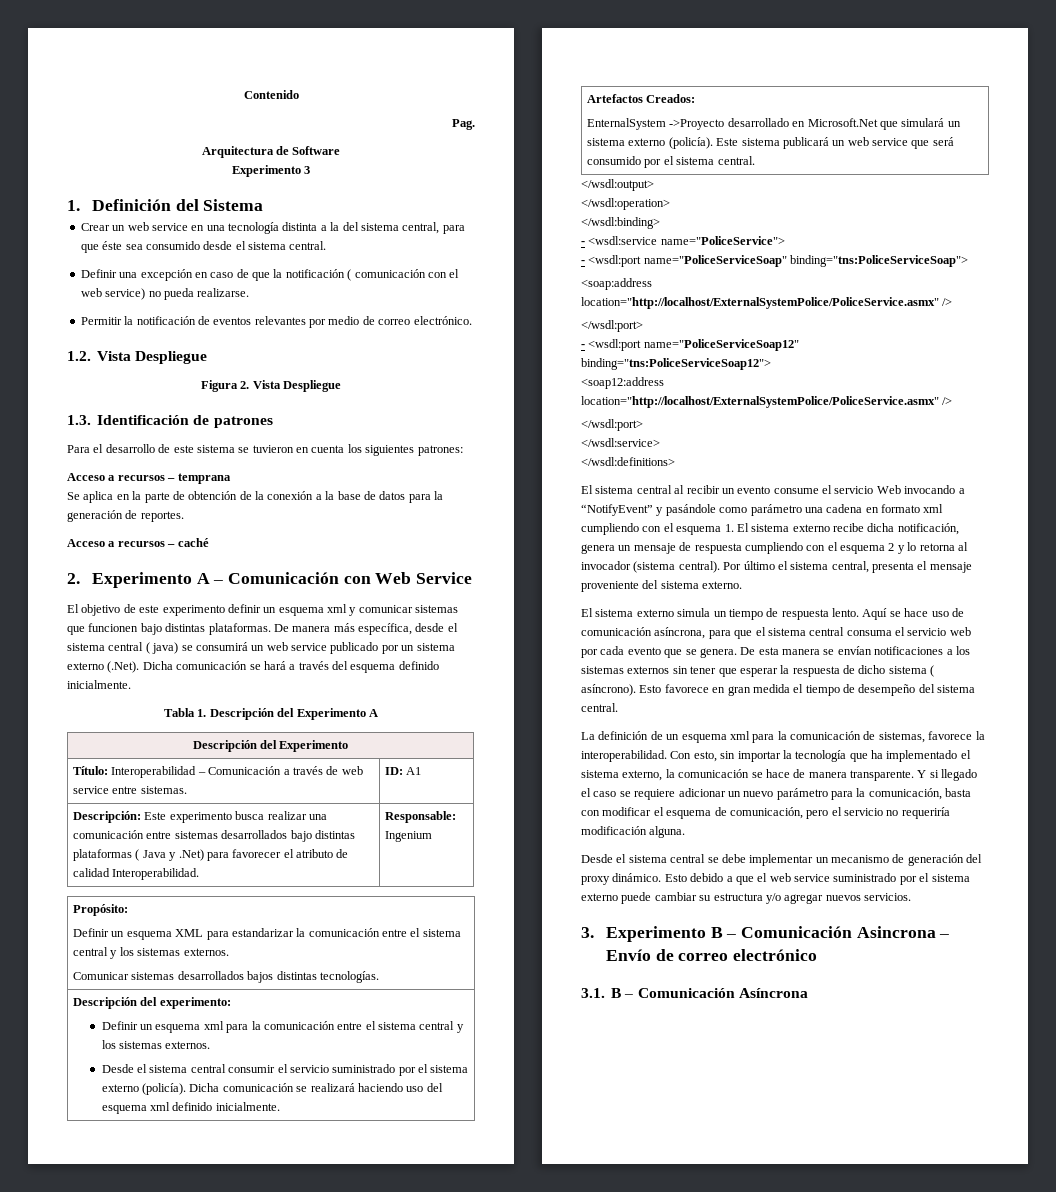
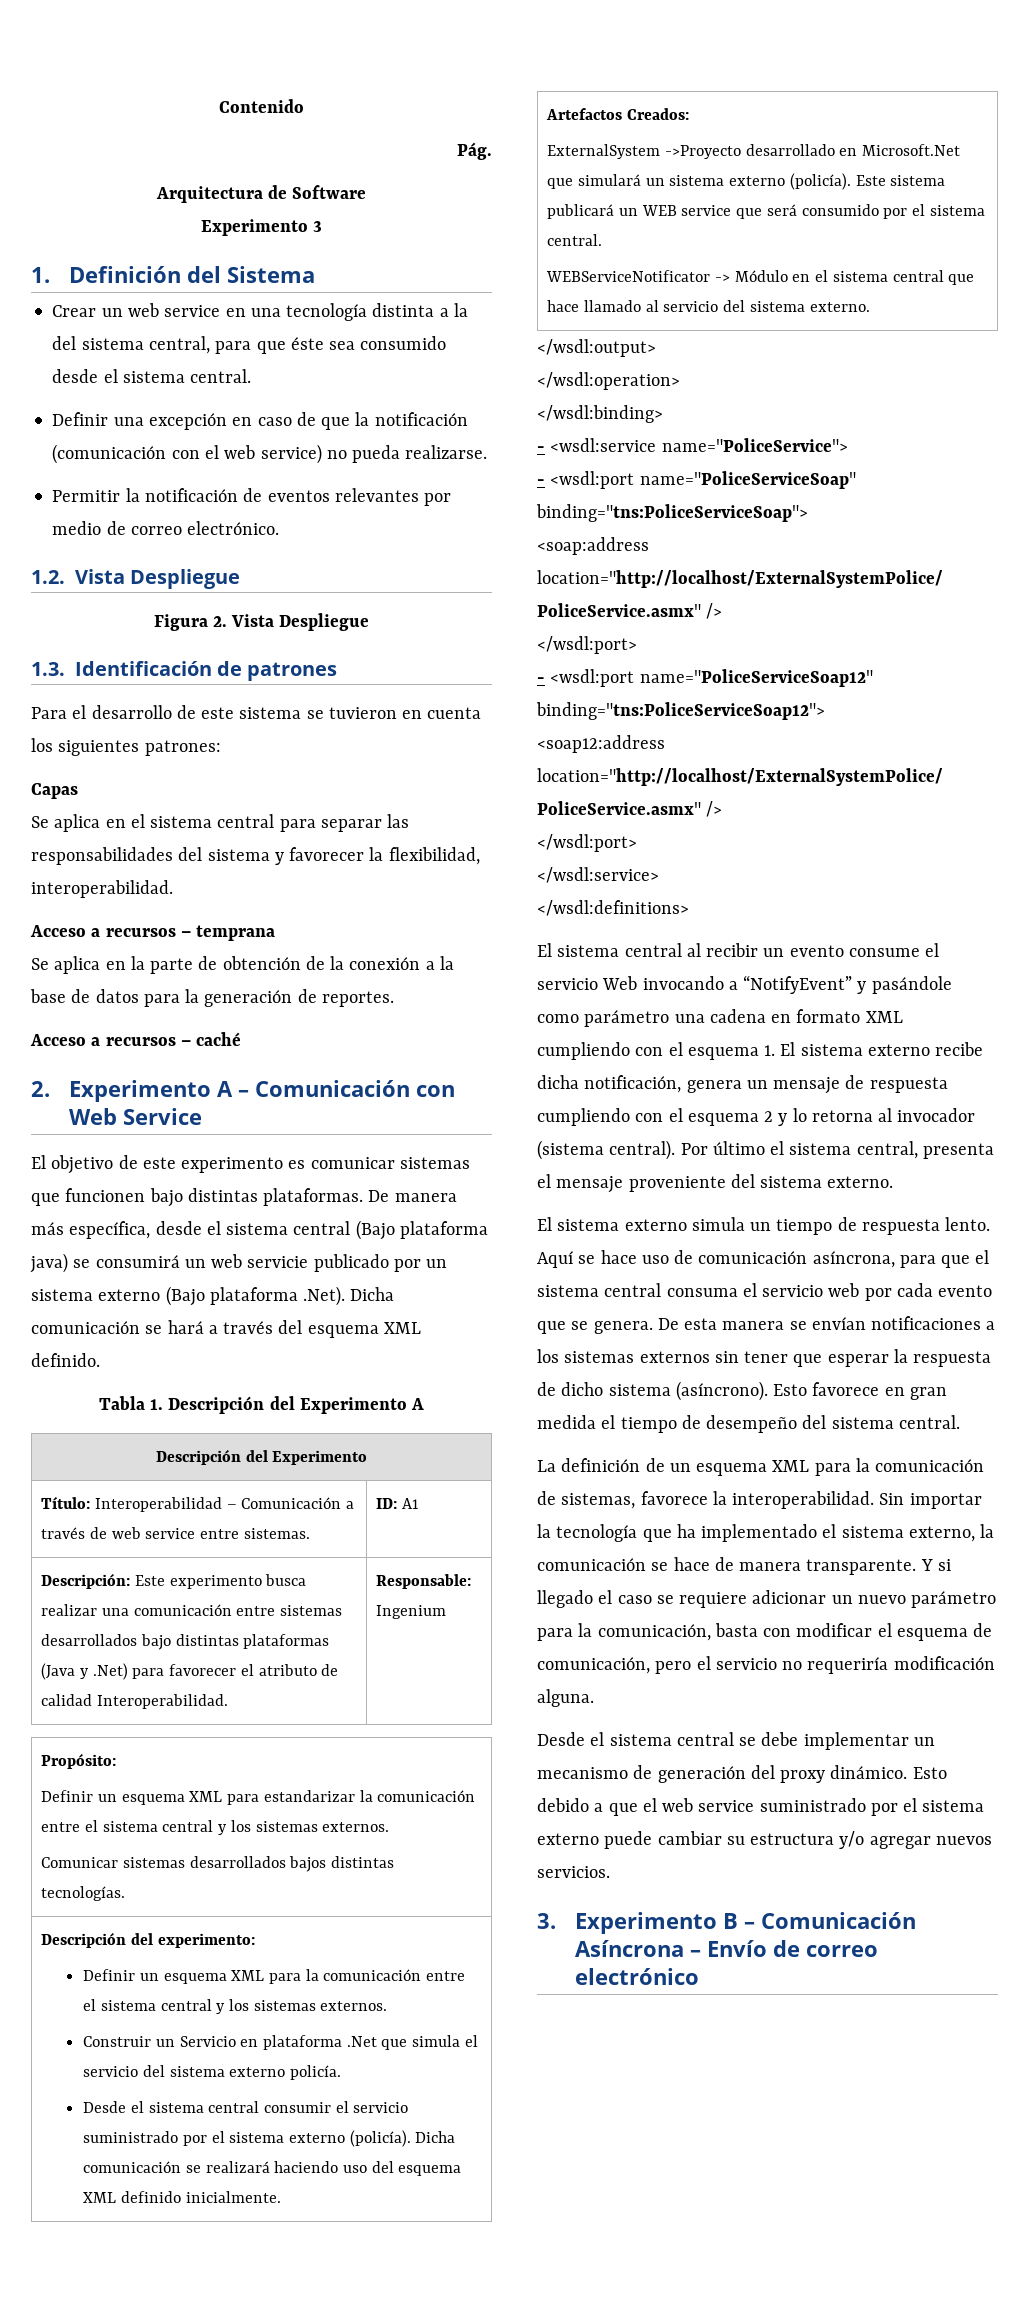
- Pag.
+ Pág.
- Definir una excepción en caso de que la notificación ( comunicación con el web service) no pueda realizarse.
+ Definir una excepción en caso de que la notificación (comunicación con el web service) no pueda realizarse.
+ Capas
+ Se aplica en el sistema central para separar las responsabilidades del sistema y favorecer la flexibilidad, interoperabilidad.
- El objetivo de este experimento definir un esquema xml y comunicar sistemas que funcionen bajo distintas plataformas.
+ El objetivo de este experimento es comunicar sistemas que funcionen bajo distintas plataformas.
- De manera más específica, desde el sistema central ( java) se consumirá un web service publicado por un sistema externo (.Net). Dicha comunicación se hará a través del esquema definido inicialmente.
+ De manera más específica, desde el sistema central (Bajo plataforma java) se consumirá un web servicie publicado por un sistema externo (Bajo plataforma .Net). Dicha comunicación se hará a través del esquema XML definido.
- Descripción: Este experimento busca realizar una comunicación entre sistemas desarrollados bajo distintas plataformas ( Java y .Net) para favorecer el atributo de calidad Interoperabilidad. | Responsable: Ingenium
+ Descripción: Este experimento busca realizar una comunicación entre sistemas desarrollados bajo distintas plataformas (Java y .Net) para favorecer el atributo de calidad Interoperabilidad. | Responsable: Ingenium
- Definir un esquema xml para la comunicación entre el sistema central y los sistemas externos.
+ Definir un esquema XML para la comunicación entre el sistema central y los sistemas externos.
+ Construir un Servicio en plataforma .Net que simula el servicio del sistema externo policía.
- Dicha comunicación se realizará haciendo uso del esquema xml definido inicialmente.
+ Dicha comunicación se realizará haciendo uso del esquema XML definido inicialmente.
- EnternalSystem ->Proyecto desarrollado en Microsoft.Net que simulará un sistema externo (policía).
+ ExternalSystem ->Proyecto desarrollado en Microsoft.Net que simulará un sistema externo (policía).
- Este sistema publicará un web service que será consumido por el sistema central.
+ Este sistema publicará un WEB service que será consumido por el sistema central.
+ WEBServiceNotificator -> Módulo en el sistema central que hace llamado al servicio del sistema externo.
- El sistema central al recibir un evento consume el servicio Web invocando a “NotifyEvent” y pasándole como parámetro una cadena en formato xml cumpliendo con el esquema 1. El sistema externo recibe dicha notificación, genera un mensaje de respuesta cumpliendo con el esquema 2 y lo retorna al invocador (sistema central).
+ El sistema central al recibir un evento consume el servicio Web invocando a “NotifyEvent” y pasándole como parámetro una cadena en formato XML cumpliendo con el esquema 1. El sistema externo recibe dicha notificación, genera un mensaje de respuesta cumpliendo con el esquema 2 y lo retorna al invocador (sistema central).
- De esta manera se envían notificaciones a los sistemas externos sin tener que esperar la respuesta de dicho sistema ( asíncrono).
+ De esta manera se envían notificaciones a los sistemas externos sin tener que esperar la respuesta de dicho sistema (asíncrono).
- La definición de un esquema xml para la comunicación de sistemas, favorece la interoperabilidad.
+ La definición de un esquema XML para la comunicación de sistemas, favorece la interoperabilidad.
- Con esto, sin importar la tecnología que ha implementado el sistema externo, la comunicación se hace de manera transparente.
+ Sin importar la tecnología que ha implementado el sistema externo, la comunicación se hace de manera transparente.
- 3. Experimento B – Comunicación Asincrona – Envío de correo electrónico
+ 3. Experimento B – Comunicación Asíncrona – Envío de correo electrónico
- 3.1. B – Comunicación Asíncrona

